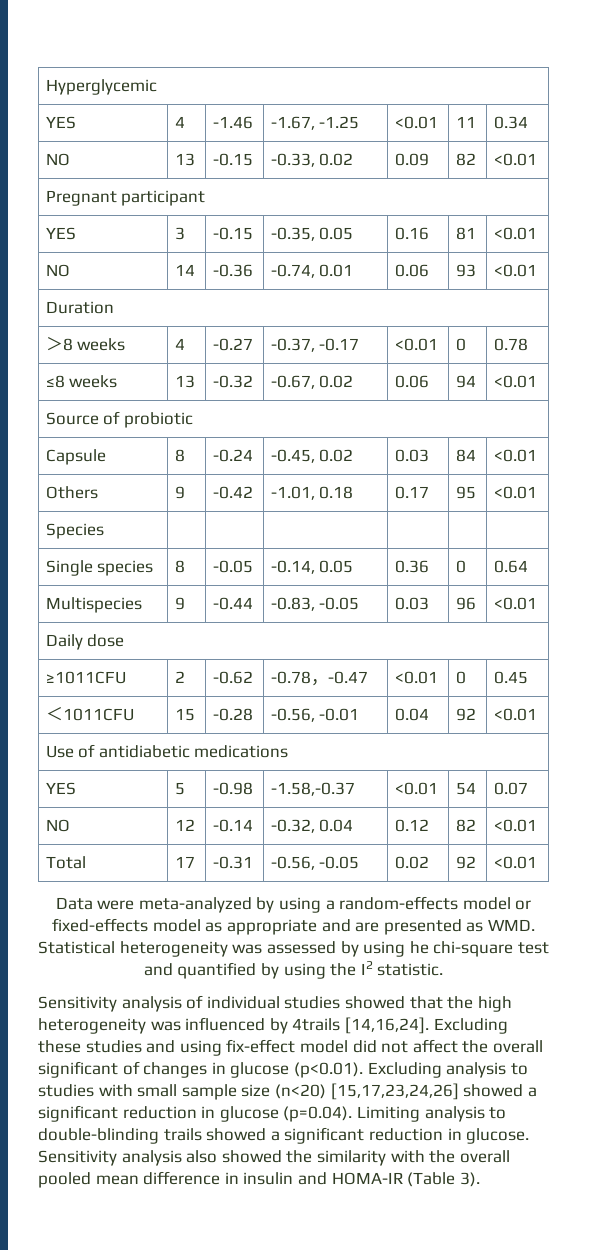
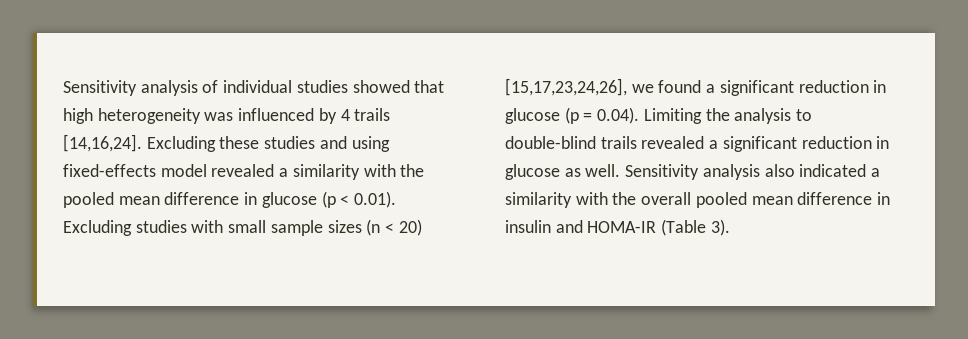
- Hyperglycemic
- YES | 4 | -1.46 | -1.67, -1.25 | <0.01 | 11 | 0.34
- NO | 13 | -0.15 | -0.33, 0.02 | 0.09 | 82 | <0.01
- Pregnant participant
- YES | 3 | -0.15 | -0.35, 0.05 | 0.16 | 81 | <0.01
- NO | 14 | -0.36 | -0.74, 0.01 | 0.06 | 93 | <0.01
- Duration
- ＞8 weeks | 4 | -0.27 | -0.37, -0.17 | <0.01 | 0 | 0.78
- ≤8 weeks | 13 | -0.32 | -0.67, 0.02 | 0.06 | 94 | <0.01
- Source of probiotic
- Capsule | 8 | -0.24 | -0.45, 0.02 | 0.03 | 84 | <0.01
- Others | 9 | -0.42 | -1.01, 0.18 | 0.17 | 95 | <0.01
- Species | | | | | |
- Single species | 8 | -0.05 | -0.14, 0.05 | 0.36 | 0 | 0.64
- Multispecies | 9 | -0.44 | -0.83, -0.05 | 0.03 | 96 | <0.01
- Daily dose
- ≥1011CFU | 2 | -0.62 | -0.78，-0.47 | <0.01 | 0 | 0.45
- ＜1011CFU | 15 | -0.28 | -0.56, -0.01 | 0.04 | 92 | <0.01
- Use of antidiabetic medications
- YES | 5 | -0.98 | -1.58,-0.37 | <0.01 | 54 | 0.07
- NO | 12 | -0.14 | -0.32, 0.04 | 0.12 | 82 | <0.01
- Total | 17 | -0.31 | -0.56, -0.05 | 0.02 | 92 | <0.01
- Data were meta-analyzed by using a random-effects model or fixed-effects model as appropriate and are presented as WMD. Statistical heterogeneity was assessed by using he chi-square test and quantified by using the I2 statistic.
- Sensitivity analysis of individual studies showed that the high heterogeneity was influenced by 4trails [14,16,24].
+ Sensitivity analysis of individual studies showed that high heterogeneity was influenced by 4 trails [14,16,24].
- Excluding these studies and using fix-effect model did not affect the overall significant of changes in glucose (p<0.01). Excluding analysis to studies with small sample size (n<20) [15,17,23,24,26] showed a significant reduction in glucose (p=0.04). Limiting analysis to double-blinding trails showed a significant reduction in glucose.
+ Excluding these studies and using fixed-effects model revealed a similarity with the pooled mean difference in glucose (p < 0.01). Excluding studies with small sample sizes (n < 20) [15,17,23,24,26], we found a significant reduction in glucose (p = 0.04). Limiting the analysis to double-blind trails revealed a significant reduction in glucose as well.
- Sensitivity analysis also showed the similarity with the overall pooled mean difference in insulin and HOMA-IR (Table 3).
+ Sensitivity analysis also indicated a similarity with the overall pooled mean difference in insulin and HOMA-IR (Table 3).

